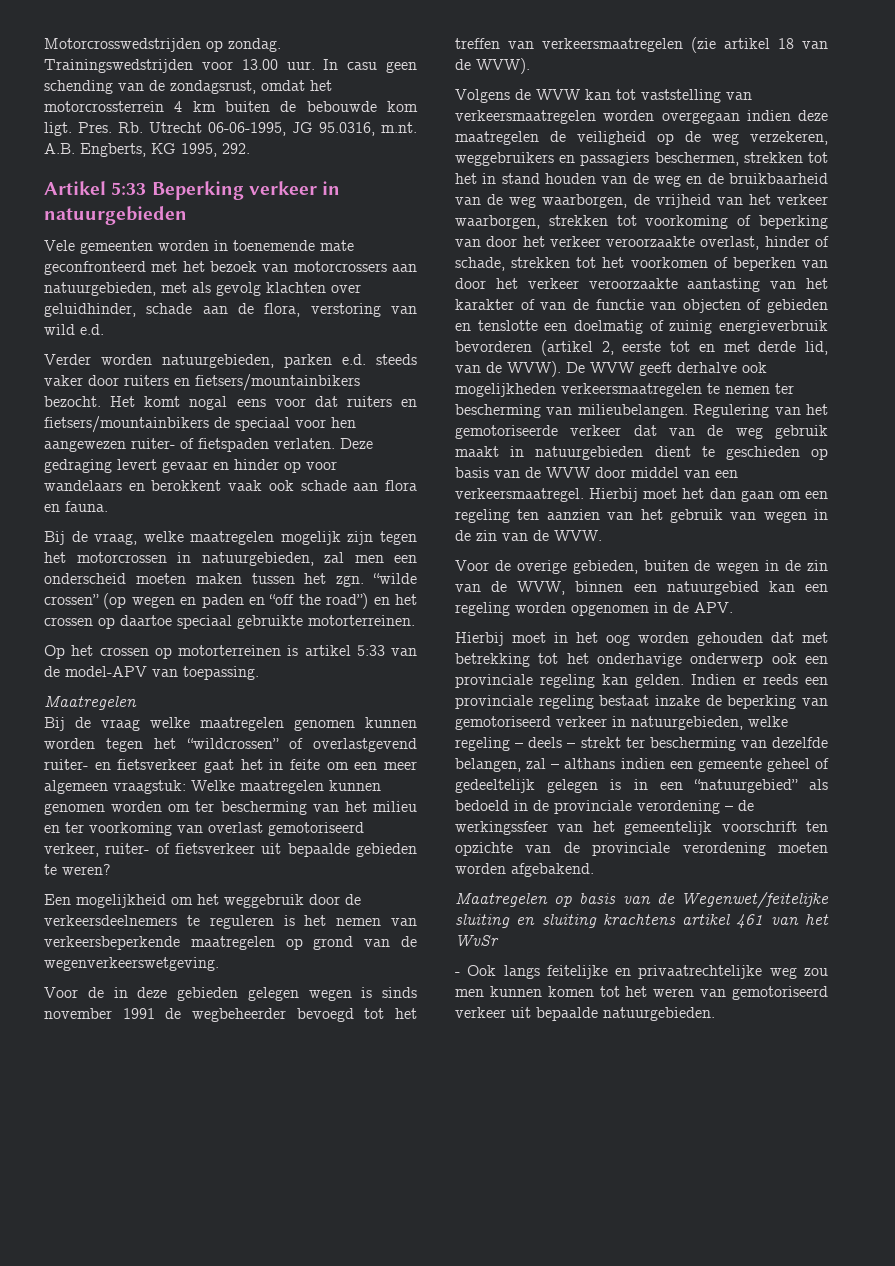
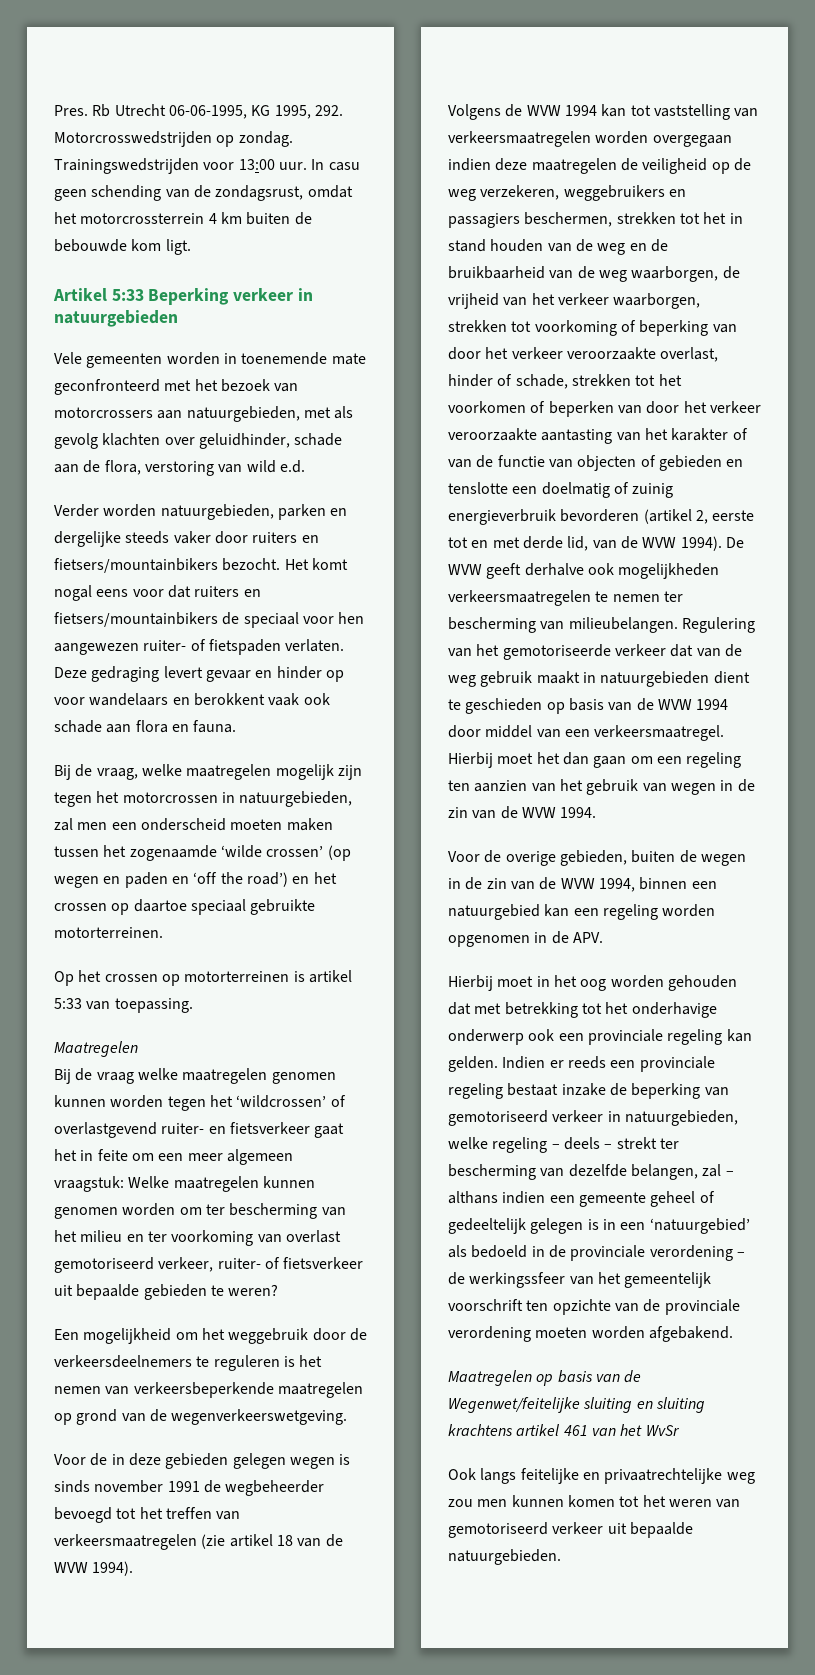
- Motorcrosswedstrijden op zondag.
+ Pres. Rb Utrecht 06-06-1995, KG 1995, 292. Motorcrosswedstrijden op zondag.
- Trainingswedstrijden voor 13.00 uur.
+ Trainingswedstrijden voor 13:00 uur.
- Pres. Rb. Utrecht 06-06-1995, JG 95.0316, m.nt. A.B. Engberts, KG 1995, 292.
- Verder worden natuurgebieden, parken e.d. steeds vaker door ruiters en fietsers/mountainbikers bezocht.
+ Verder worden natuurgebieden, parken en dergelijke steeds vaker door ruiters en fietsers/mountainbikers bezocht.
- Bij de vraag, welke maatregelen mogelijk zijn tegen het motorcrossen in natuurgebieden, zal men een onderscheid moeten maken tussen het zgn. “wilde crossen” (op wegen en paden en “off the road”) en het crossen op daartoe speciaal gebruikte motorterreinen.
+ Bij de vraag, welke maatregelen mogelijk zijn tegen het motorcrossen in natuurgebieden, zal men een onderscheid moeten maken tussen het zogenaamde ‘wilde crossen’ (op wegen en paden en ‘off the road’) en het crossen op daartoe speciaal gebruikte motorterreinen.
- Op het crossen op motorterreinen is artikel 5:33 van de model-APV van toepassing.
+ Op het crossen op motorterreinen is artikel 5:33 van toepassing.
- Bij de vraag welke maatregelen genomen kunnen worden tegen het “wildcrossen” of overlastgevend ruiter- en fietsverkeer gaat het in feite om een meer algemeen vraagstuk: Welke maatregelen kunnen genomen worden om ter bescherming van het milieu en ter voorkoming van overlast gemotoriseerd verkeer, ruiter- of fietsverkeer uit bepaalde gebieden te weren?
+ Bij de vraag welke maatregelen genomen kunnen worden tegen het ‘wildcrossen’ of overlastgevend ruiter- en fietsverkeer gaat het in feite om een meer algemeen vraagstuk: Welke maatregelen kunnen genomen worden om ter bescherming van het milieu en ter voorkoming van overlast gemotoriseerd verkeer, ruiter- of fietsverkeer uit bepaalde gebieden te weren?
- Voor de in deze gebieden gelegen wegen is sinds november 1991 de wegbeheerder bevoegd tot het treffen van verkeersmaatregelen (zie artikel 18 van de WVW).
+ Voor de in deze gebieden gelegen wegen is sinds november 1991 de wegbeheerder bevoegd tot het treffen van verkeersmaatregelen (zie artikel 18 van de WVW 1994).
- Volgens de WVW kan tot vaststelling van verkeersmaatregelen worden overgegaan indien deze maatregelen de veiligheid op de weg verzekeren, weggebruikers en passagiers beschermen, strekken tot het in stand houden van de weg en de bruikbaarheid van de weg waarborgen, de vrijheid van het verkeer waarborgen, strekken tot voorkoming of beperking van door het verkeer veroorzaakte overlast, hinder of schade, strekken tot het voorkomen of beperken van door het verkeer veroorzaakte aantasting van het karakter of van de functie van objecten of gebieden en tenslotte een doelmatig of zuinig energieverbruik bevorderen (artikel 2, eerste tot en met derde lid, van de WVW).
+ Volgens de WVW 1994 kan tot vaststelling van verkeersmaatregelen worden overgegaan indien deze maatregelen de veiligheid op de weg verzekeren, weggebruikers en passagiers beschermen, strekken tot het in stand houden van de weg en de bruikbaarheid van de weg waarborgen, de vrijheid van het verkeer waarborgen, strekken tot voorkoming of beperking van door het verkeer veroorzaakte overlast, hinder of schade, strekken tot het voorkomen of beperken van door het verkeer veroorzaakte aantasting van het karakter of van de functie van objecten of gebieden en tenslotte een doelmatig of zuinig energieverbruik bevorderen (artikel 2, eerste tot en met derde lid, van de WVW 1994).
- Regulering van het gemotoriseerde verkeer dat van de weg gebruik maakt in natuurgebieden dient te geschieden op basis van de WVW door middel van een verkeersmaatregel.
+ Regulering van het gemotoriseerde verkeer dat van de weg gebruik maakt in natuurgebieden dient te geschieden op basis van de WVW 1994 door middel van een verkeersmaatregel.
- Hierbij moet het dan gaan om een regeling ten aanzien van het gebruik van wegen in de zin van de WVW.
+ Hierbij moet het dan gaan om een regeling ten aanzien van het gebruik van wegen in de zin van de WVW 1994.
- Voor de overige gebieden, buiten de wegen in de zin van de WVW, binnen een natuurgebied kan een regeling worden opgenomen in de APV.
+ Voor de overige gebieden, buiten de wegen in de zin van de WVW 1994, binnen een natuurgebied kan een regeling worden opgenomen in de APV.
- Indien er reeds een provinciale regeling bestaat inzake de beperking van gemotoriseerd verkeer in natuurgebieden, welke regeling – deels – strekt ter bescherming van dezelfde belangen, zal – althans indien een gemeente geheel of gedeeltelijk gelegen is in een “natuurgebied” als bedoeld in de provinciale verordening – de werkingssfeer van het gemeentelijk voorschrift ten opzichte van de provinciale verordening moeten worden afgebakend.
+ Indien er reeds een provinciale regeling bestaat inzake de beperking van gemotoriseerd verkeer in natuurgebieden, welke regeling – deels – strekt ter bescherming van dezelfde belangen, zal – althans indien een gemeente geheel of gedeeltelijk gelegen is in een ‘natuurgebied’ als bedoeld in de provinciale verordening – de werkingssfeer van het gemeentelijk voorschrift ten opzichte van de provinciale verordening moeten worden afgebakend.
- - Ook langs feitelijke en privaatrechtelijke weg zou men kunnen komen tot het weren van gemotoriseerd verkeer uit bepaalde natuurgebieden.
+ Ook langs feitelijke en privaatrechtelijke weg zou men kunnen komen tot het weren van gemotoriseerd verkeer uit bepaalde natuurgebieden.

